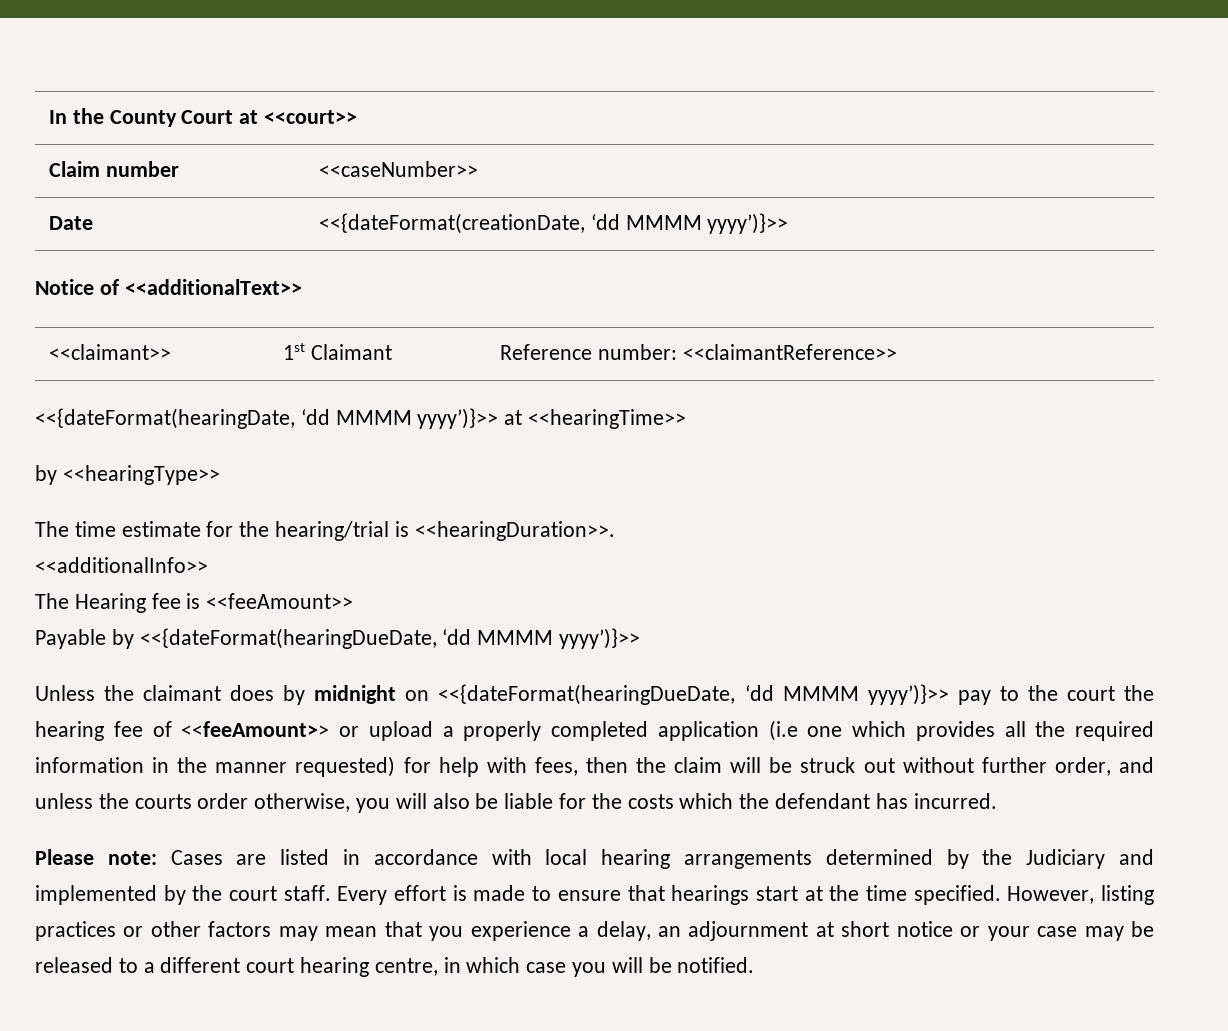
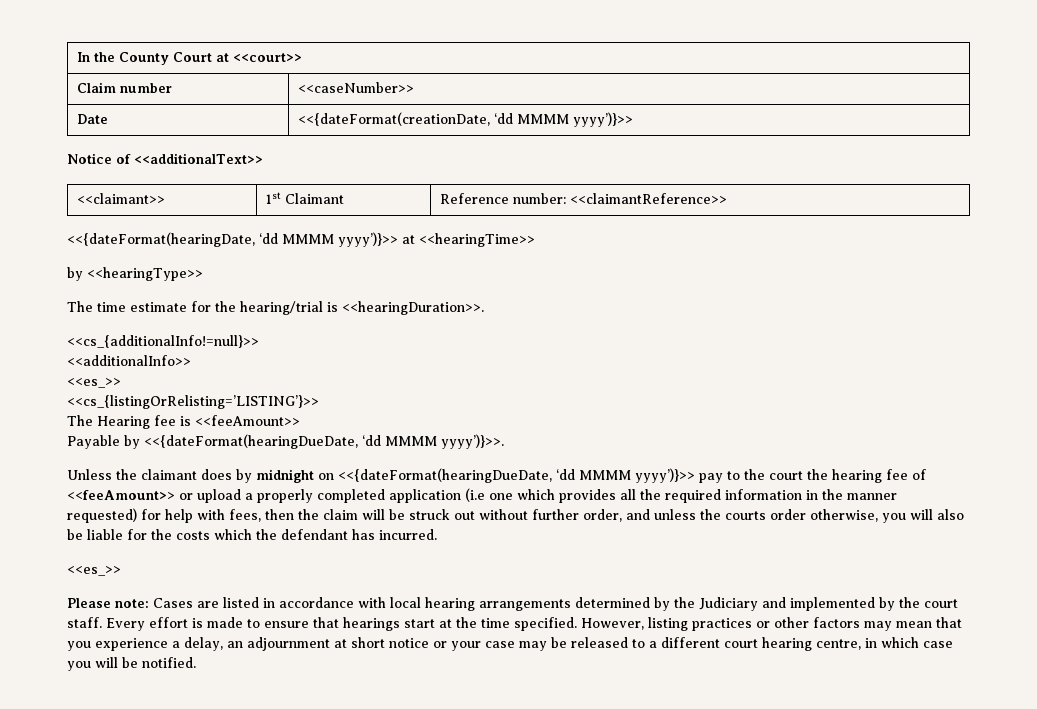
+ <<cs_{additionalInfo!=null}>>
  <<additionalInfo>>
+ <<es_>>
+ <<cs_{listingOrRelisting=’LISTING’}>>
- Payable by <<{dateFormat(hearingDueDate, ‘dd MMMM yyyy’)}>>
+ Payable by <<{dateFormat(hearingDueDate, ‘dd MMMM yyyy’)}>>.
  Unless the claimant does by midnight on <<{dateFormat(hearingDueDate, ‘dd MMMM yyyy’)}>> pay to the court the hearing fee of <<feeAmount>> or upload a properly completed application (i.e one which provides all the required information in the manner requested) for help with fees, then the claim will be struck out without further order, and unless the courts order otherwise, you will also be liable for the costs which the defendant has incurred.
+ <<es_>>

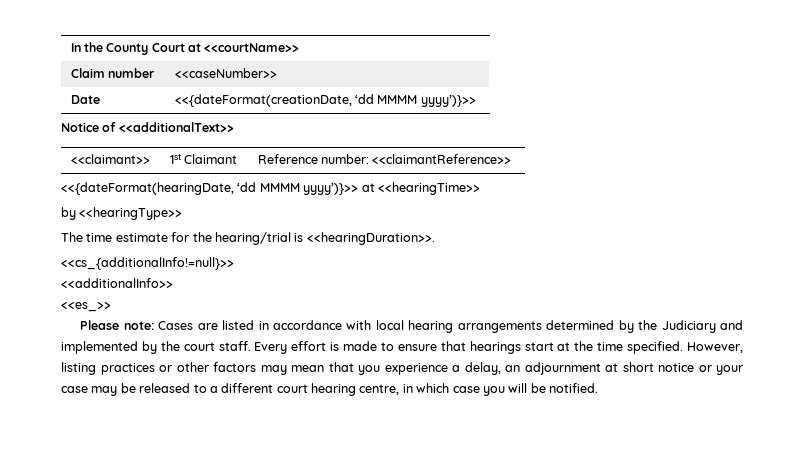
- In the County Court at <<court>>
+ In the County Court at <<courtName>>
- <<cs_{listingOrRelisting=’LISTING’}>>
- The Hearing fee is <<feeAmount>>
- Payable by <<{dateFormat(hearingDueDate, ‘dd MMMM yyyy’)}>>.
- Unless the claimant does by midnight on <<{dateFormat(hearingDueDate, ‘dd MMMM yyyy’)}>> pay to the court the hearing fee of <<feeAmount>> or upload a properly completed application (i.e one which provides all the required information in the manner requested) for help with fees, then the claim will be struck out without further order, and unless the courts order otherwise, you will also be liable for the costs which the defendant has incurred.
- <<es_>>

